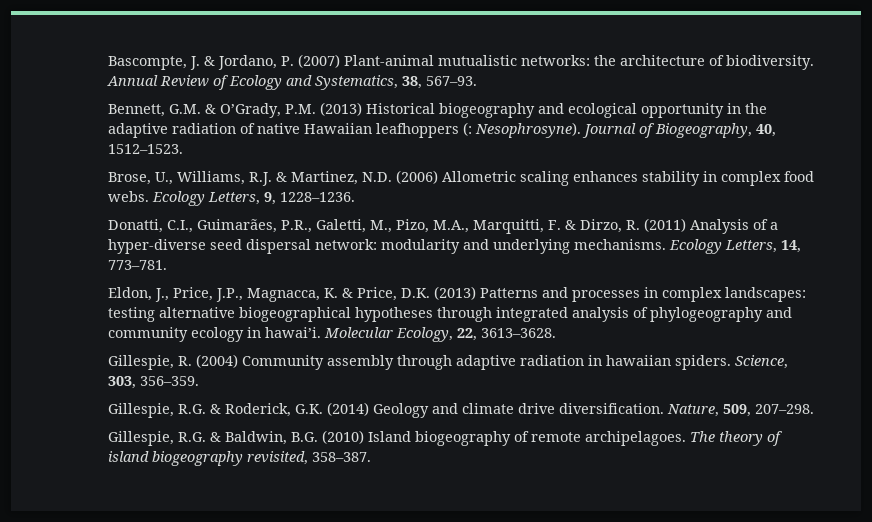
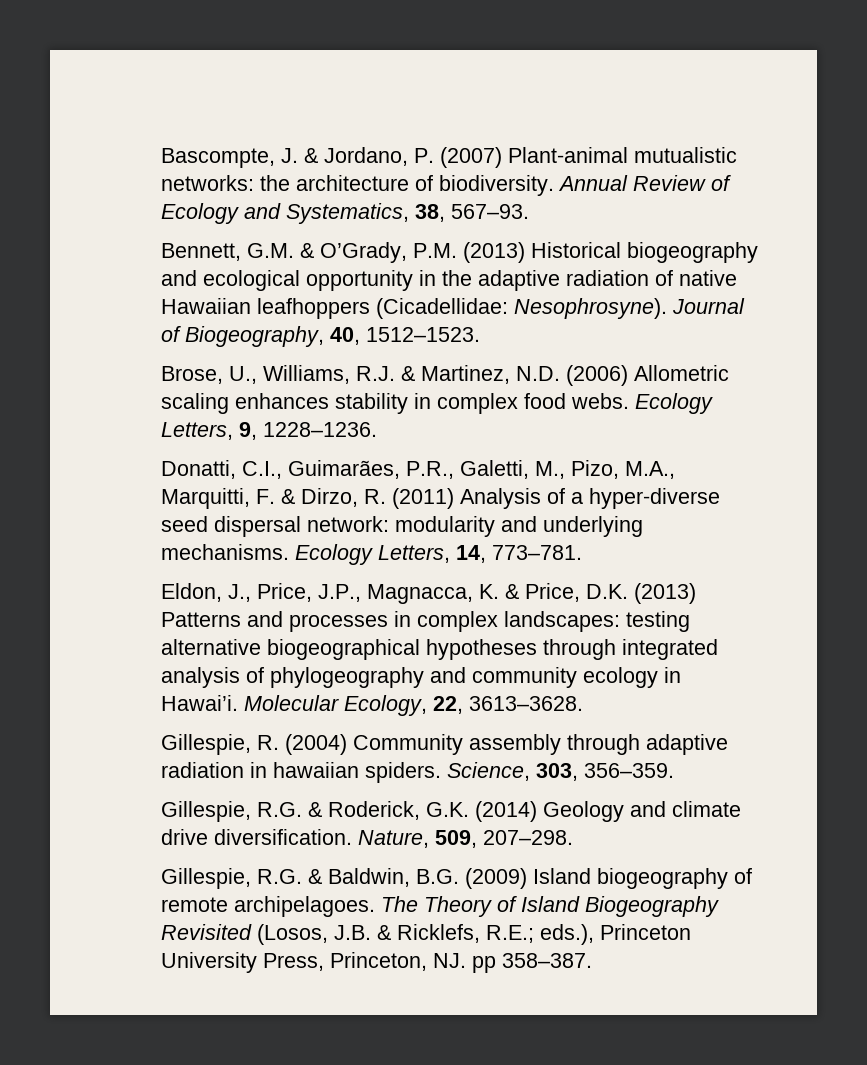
- Bennett, G.M. & O’Grady, P.M. (2013) Historical biogeography and ecological opportunity in the adaptive radiation of native Hawaiian leafhoppers (: Nesophrosyne).
+ Bennett, G.M. & O’Grady, P.M. (2013) Historical biogeography and ecological opportunity in the adaptive radiation of native Hawaiian leafhoppers (Cicadellidae: Nesophrosyne).
- Eldon, J., Price, J.P., Magnacca, K. & Price, D.K. (2013) Patterns and processes in complex landscapes: testing alternative biogeographical hypotheses through integrated analysis of phylogeography and community ecology in hawai’i.
+ Eldon, J., Price, J.P., Magnacca, K. & Price, D.K. (2013) Patterns and processes in complex landscapes: testing alternative biogeographical hypotheses through integrated analysis of phylogeography and community ecology in Hawai’i.
- Gillespie, R.G. & Baldwin, B.G. (2010) Island biogeography of remote archipelagoes.
+ Gillespie, R.G. & Baldwin, B.G. (2009) Island biogeography of remote archipelagoes.
- The theory of island biogeography revisited, 358–387.
+ The Theory of Island Biogeography Revisited (Losos, J.B. & Ricklefs, R.E.; eds.), Princeton University Press, Princeton, NJ. pp 358–387.

